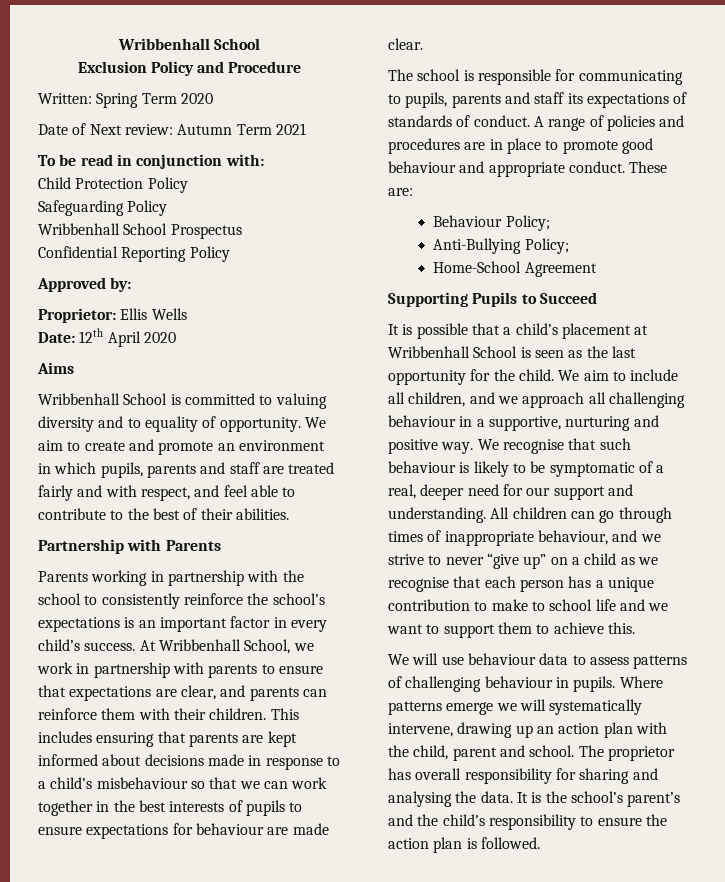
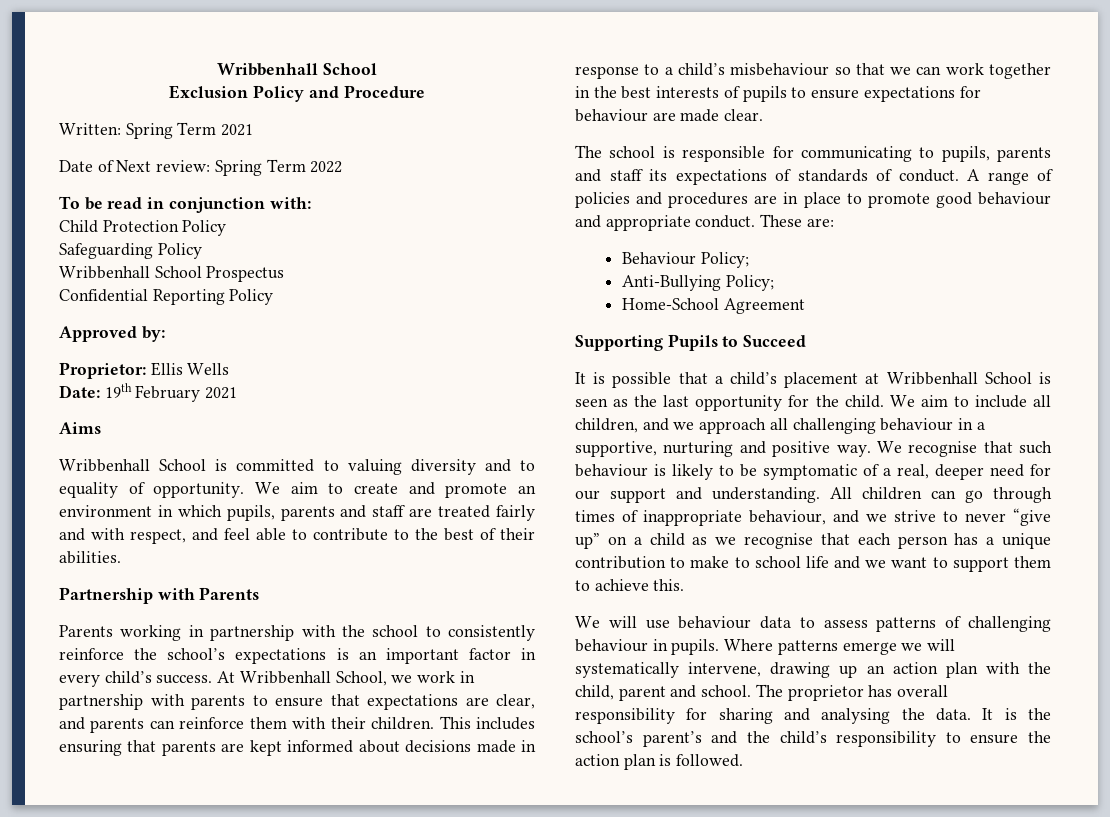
- Written: Spring Term 2020
+ Written: Spring Term 2021
- Date of Next review: Autumn Term 2021
+ Date of Next review: Spring Term 2022
- Date: 12th April 2020
+ Date: 19th February 2021

